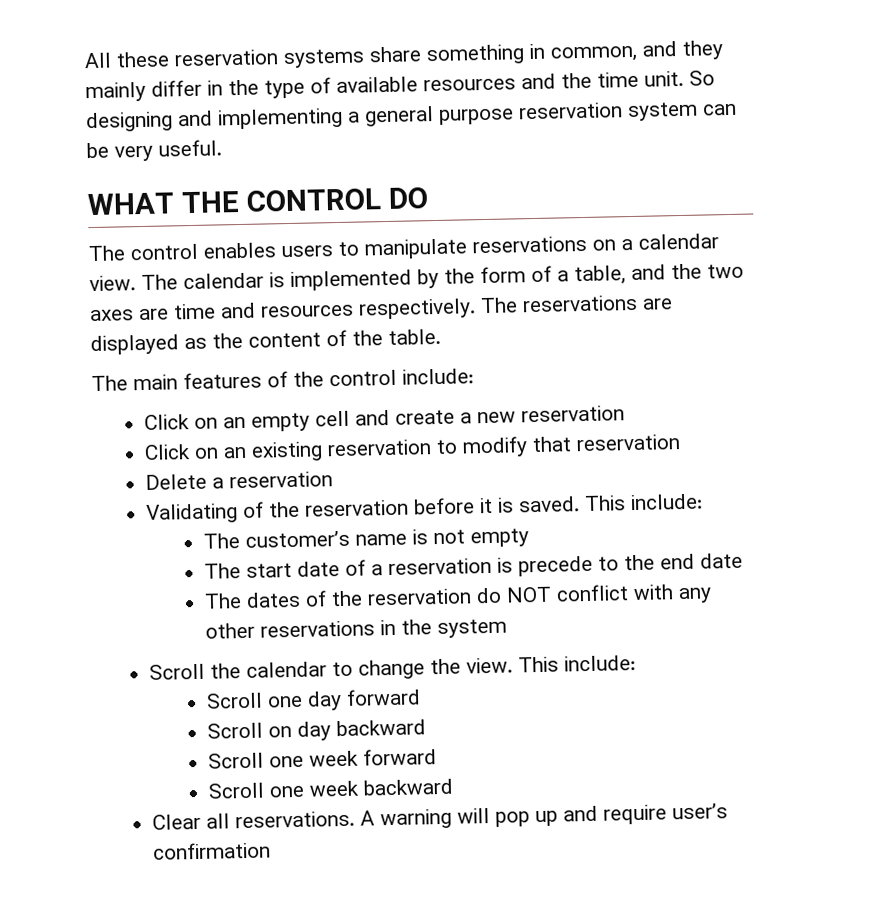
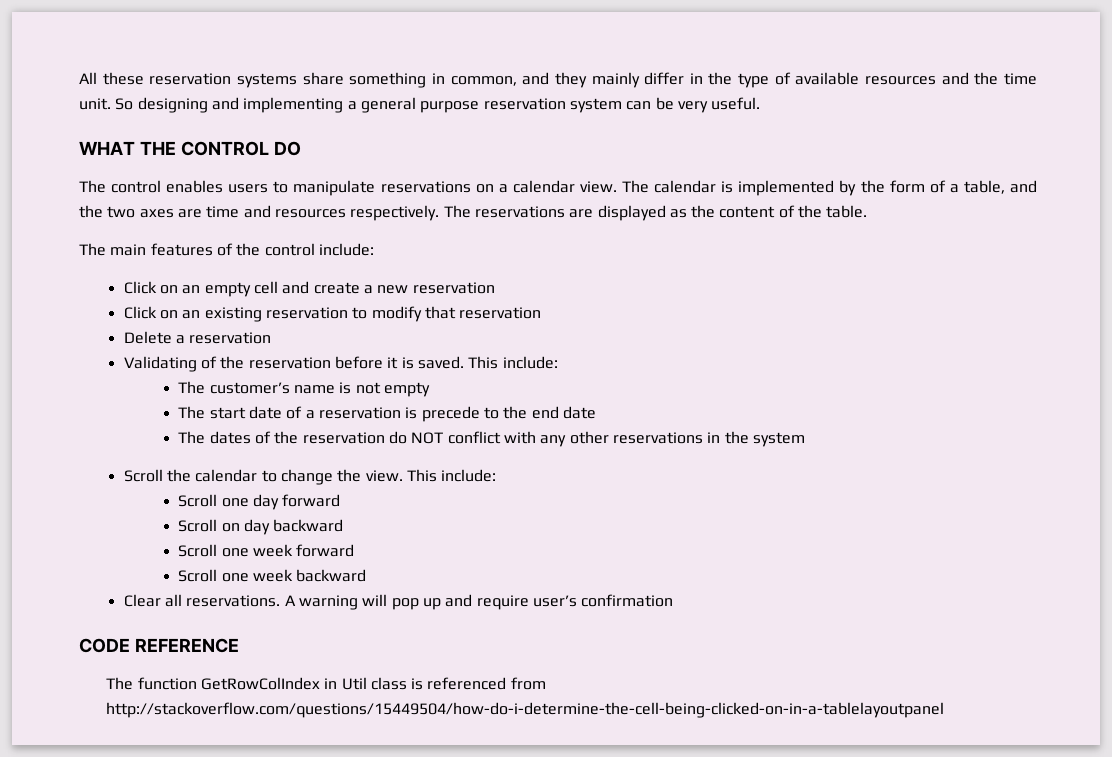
+ CODE REFERENCE
+ The function GetRowColIndex in Util class is referenced from http://stackoverflow.com/questions/15449504/how-do-i-determine-the-cell-being-clicked-on-in-a-tablelayoutpanel

